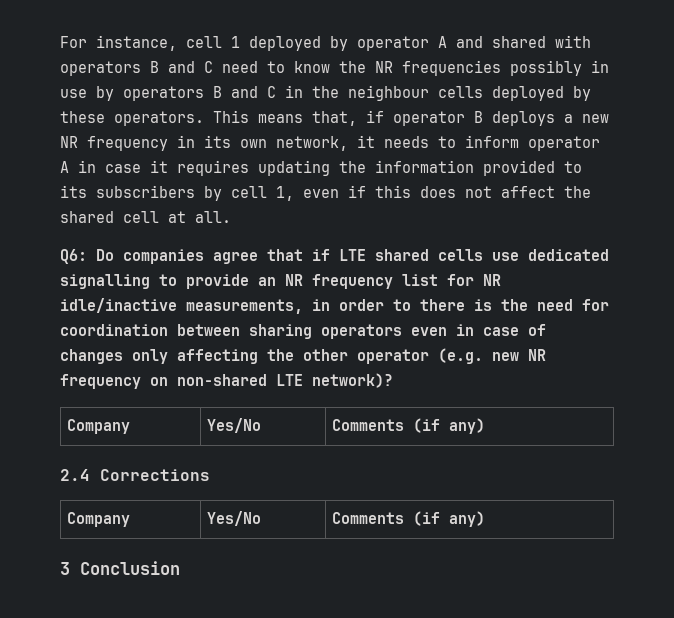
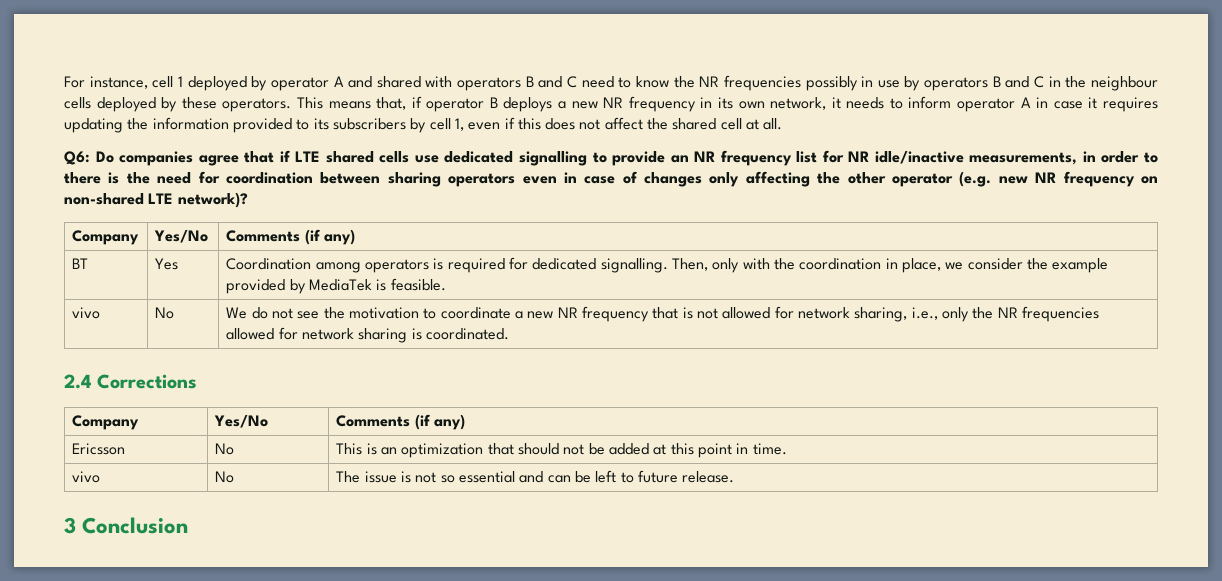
+ BT | Yes | Coordination among operators is required for dedicated signalling. Then, only with the coordination in place, we consider the example provided by MediaTek is feasible.
+ vivo | No | We do not see the motivation to coordinate a new NR frequency that is not allowed for network sharing, i.e., only the NR frequencies allowed for network sharing is coordinated.
+ Ericsson | No | This is an optimization that should not be added at this point in time.
+ vivo | No | The issue is not so essential and can be left to future release.

